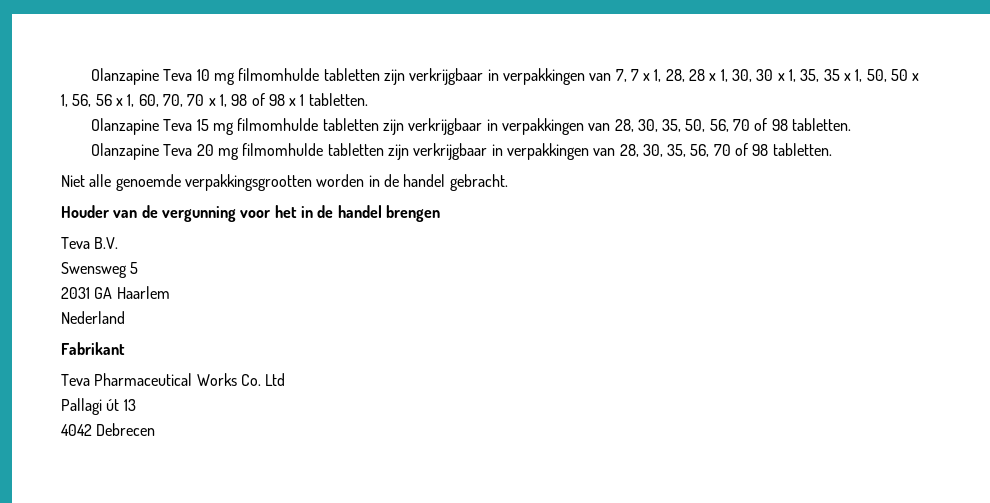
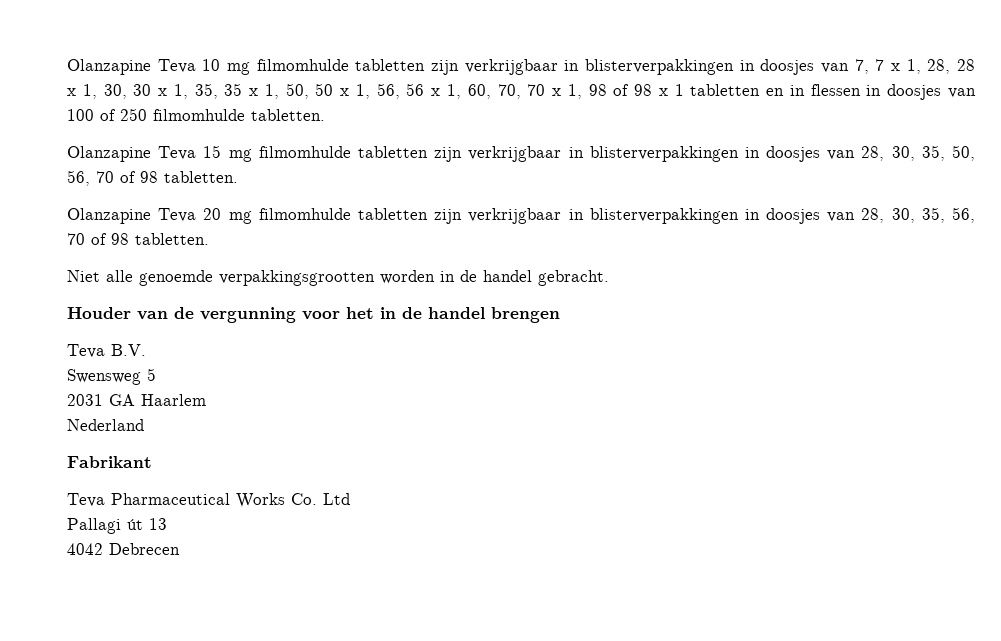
- Olanzapine Teva 10 mg filmomhulde tabletten zijn verkrijgbaar in verpakkingen van 7, 7 x 1, 28, 28 x 1, 30, 30 x 1, 35, 35 x 1, 50, 50 x 1, 56, 56 x 1, 60, 70, 70 x 1, 98 of 98 x 1 tabletten.
+ Olanzapine Teva 10 mg filmomhulde tabletten zijn verkrijgbaar in blisterverpakkingen in doosjes van 7, 7 x 1, 28, 28 x 1, 30, 30 x 1, 35, 35 x 1, 50, 50 x 1, 56, 56 x 1, 60, 70, 70 x 1, 98 of 98 x 1 tabletten en in flessen in doosjes van 100 of 250 filmomhulde tabletten.
- Olanzapine Teva 15 mg filmomhulde tabletten zijn verkrijgbaar in verpakkingen van 28, 30, 35, 50, 56, 70 of 98 tabletten.
+ Olanzapine Teva 15 mg filmomhulde tabletten zijn verkrijgbaar in blisterverpakkingen in doosjes van 28, 30, 35, 50, 56, 70 of 98 tabletten.
- Olanzapine Teva 20 mg filmomhulde tabletten zijn verkrijgbaar in verpakkingen van 28, 30, 35, 56, 70 of 98 tabletten.
+ Olanzapine Teva 20 mg filmomhulde tabletten zijn verkrijgbaar in blisterverpakkingen in doosjes van 28, 30, 35, 56, 70 of 98 tabletten.

